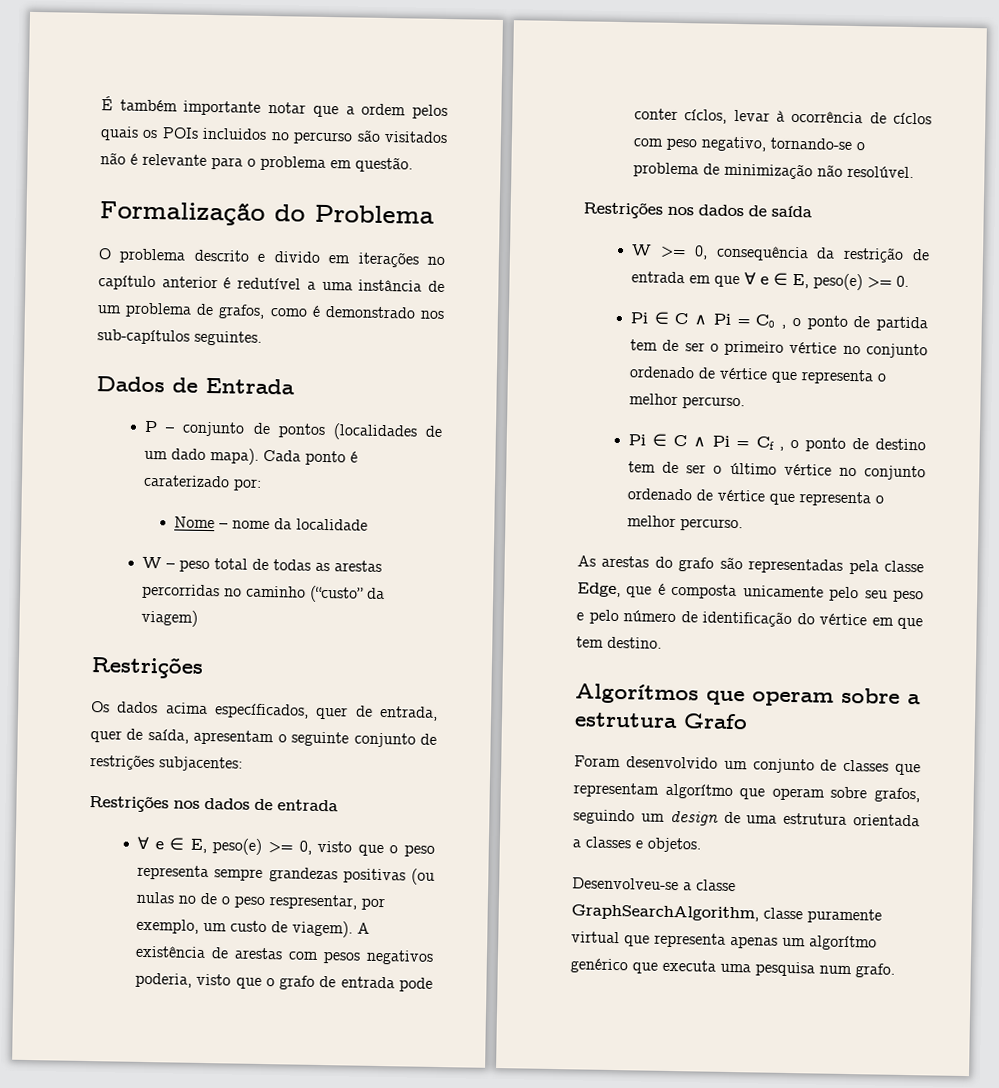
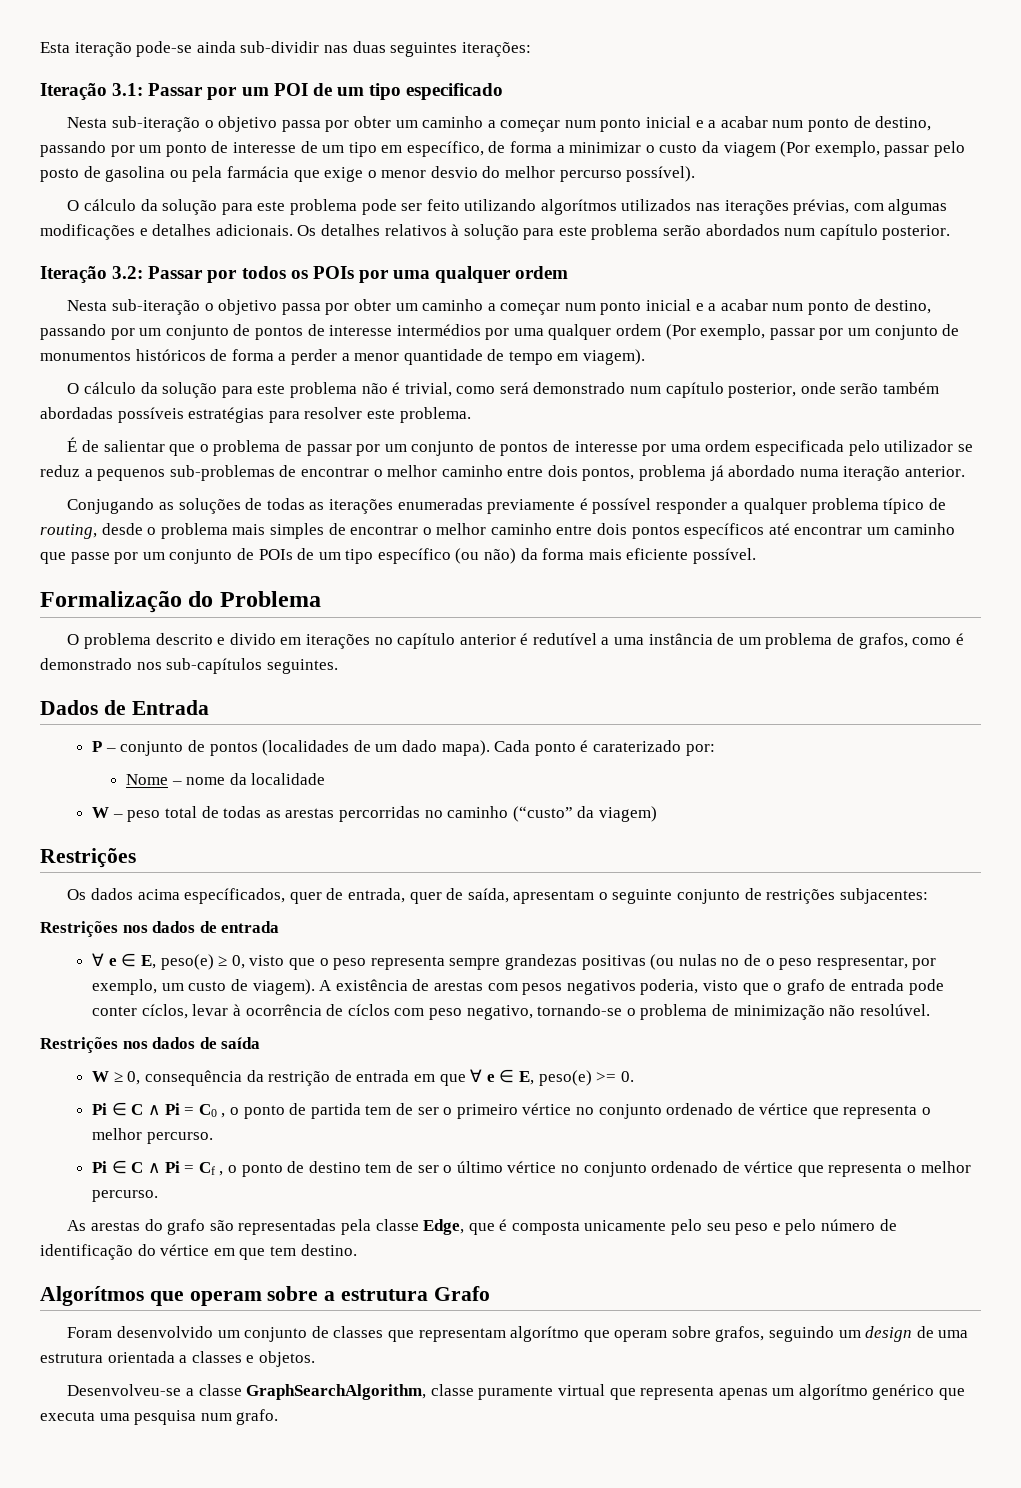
- É também importante notar que a ordem pelos quais os POIs incluidos no percurso são visitados não é relevante para o problema em questão.
+ Esta iteração pode-se ainda sub-dividir nas duas seguintes iterações:
+ Iteração 3.1: Passar por um POI de um tipo especificado
+ Nesta sub-iteração o objetivo passa por obter um caminho a começar num ponto inicial e a acabar num ponto de destino, passando por um ponto de interesse de um tipo em específico, de forma a minimizar o custo da viagem (Por exemplo, passar pelo posto de gasolina ou pela farmácia que exige o menor desvio do melhor percurso possível).
+ O cálculo da solução para este problema pode ser feito utilizando algorítmos utilizados nas iterações prévias, com algumas modificações e detalhes adicionais. Os detalhes relativos à solução para este problema serão abordados num capítulo posterior.
+ Iteração 3.2: Passar por todos os POIs por uma qualquer ordem
+ Nesta sub-iteração o objetivo passa por obter um caminho a começar num ponto inicial e a acabar num ponto de destino, passando por um conjunto de pontos de interesse intermédios por uma qualquer ordem (Por exemplo, passar por um conjunto de monumentos históricos de forma a perder a menor quantidade de tempo em viagem).
+ O cálculo da solução para este problema não é trivial, como será demonstrado num capítulo posterior, onde serão também abordadas possíveis estratégias para resolver este problema.
+ É de salientar que o problema de passar por um conjunto de pontos de interesse por uma ordem especificada pelo utilizador se reduz a pequenos sub-problemas de encontrar o melhor caminho entre dois pontos, problema já abordado numa iteração anterior.
+ Conjugando as soluções de todas as iterações enumeradas previamente é possível responder a qualquer problema típico de routing, desde o problema mais simples de encontrar o melhor caminho entre dois pontos específicos até encontrar um caminho que passe por um conjunto de POIs de um tipo específico (ou não) da forma mais eficiente possível.
- ∀ e ∈ E, peso(e) >= 0, visto que o peso representa sempre grandezas positivas (ou nulas no de o peso respresentar, por exemplo, um custo de viagem).
+ ∀ e ∈ E, peso(e) ≥ 0, visto que o peso representa sempre grandezas positivas (ou nulas no de o peso respresentar, por exemplo, um custo de viagem).
- W >= 0, consequência da restrição de entrada em que ∀ e ∈ E, peso(e) >= 0.
+ W ≥ 0, consequência da restrição de entrada em que ∀ e ∈ E, peso(e) >= 0.

